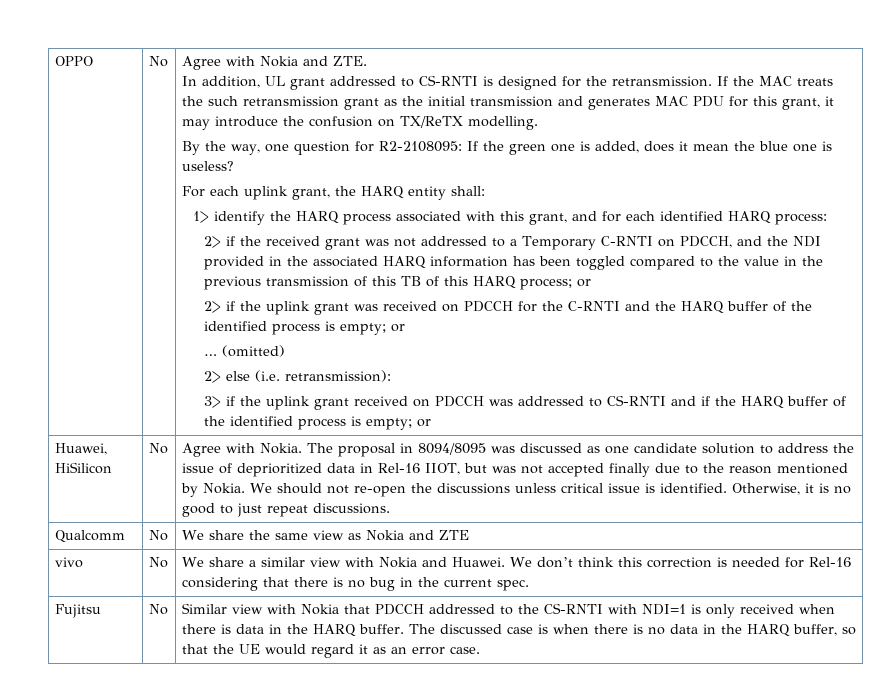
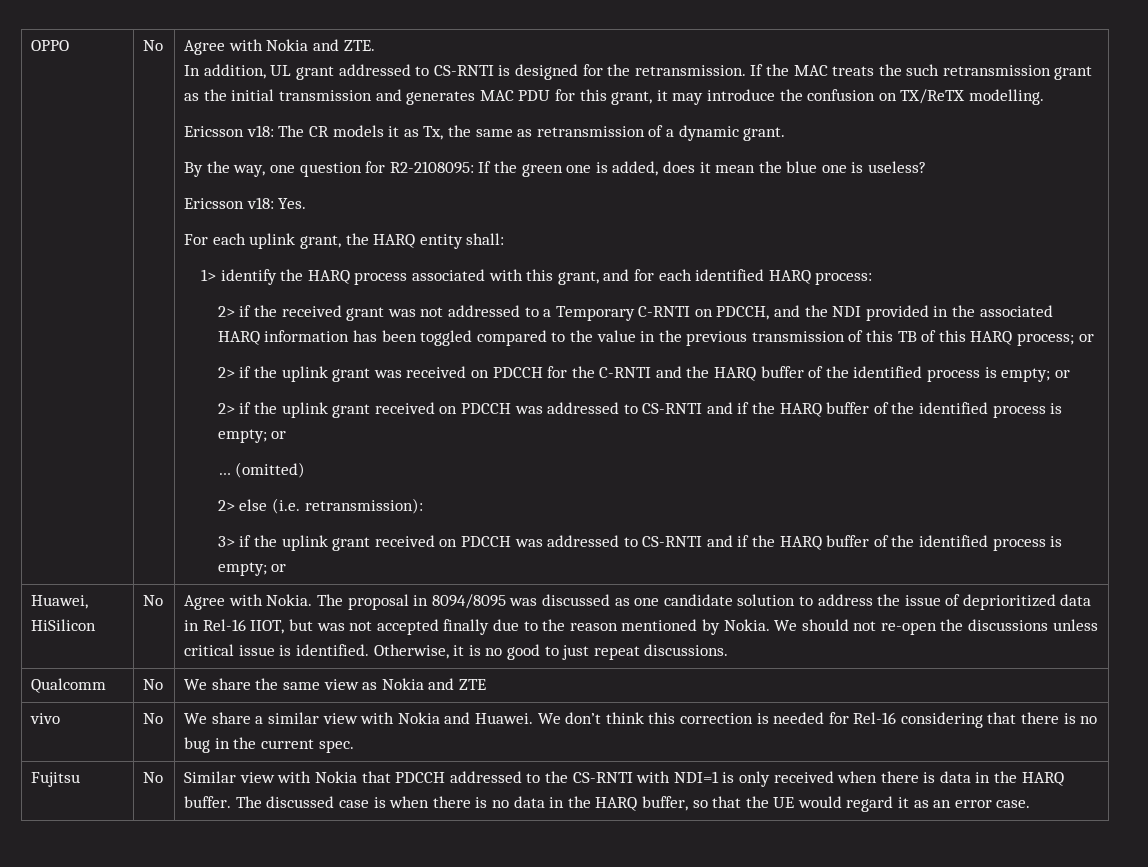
+ Ericsson v18: The CR models it as Tx, the same as retransmission of a dynamic grant.
+ Ericsson v18: Yes.
+ 2> if the uplink grant received on PDCCH was addressed to CS-RNTI and if the HARQ buffer of the identified process is empty; or

